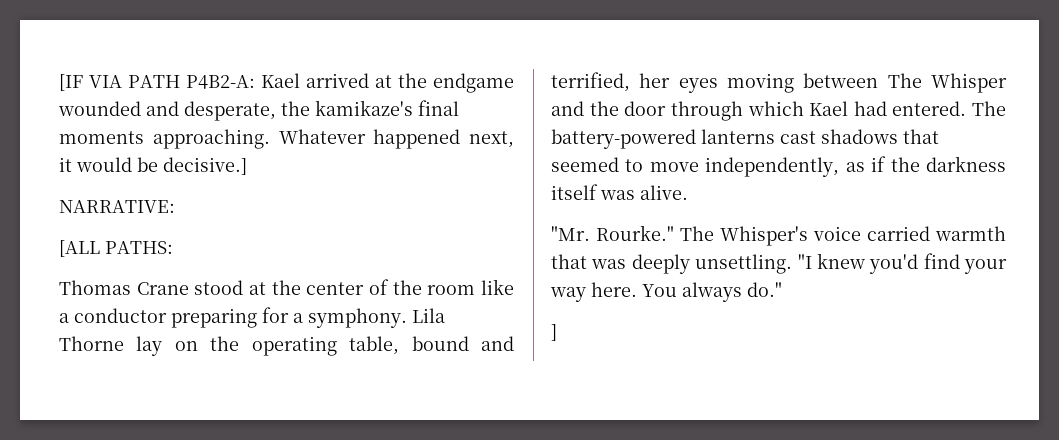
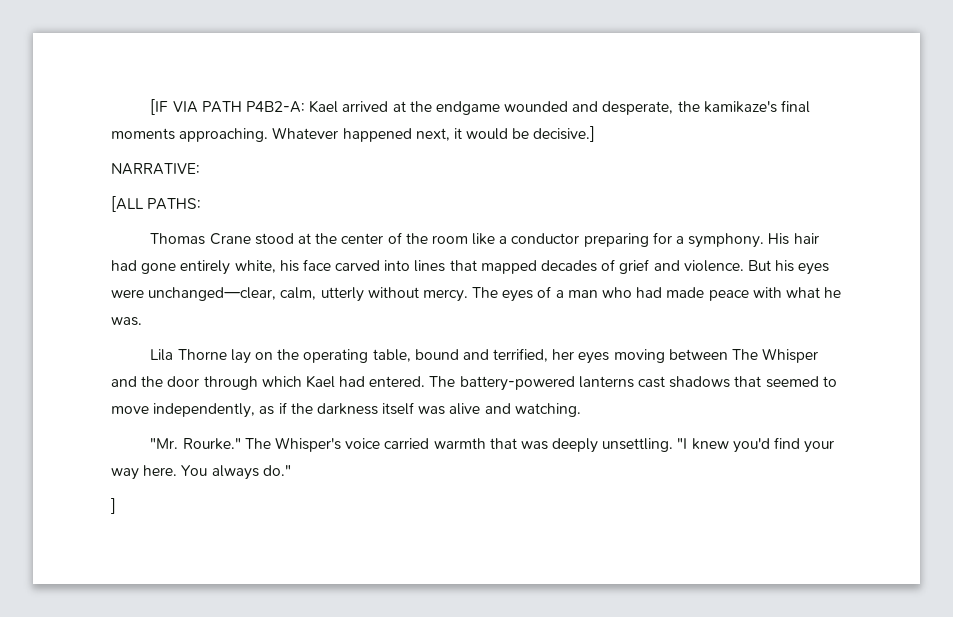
- Thomas Crane stood at the center of the room like a conductor preparing for a symphony. Lila Thorne lay on the operating table, bound and terrified, her eyes moving between The Whisper and the door through which Kael had entered.
+ Thomas Crane stood at the center of the room like a conductor preparing for a symphony. His hair had gone entirely white, his face carved into lines that mapped decades of grief and violence. But his eyes were unchanged—clear, calm, utterly without mercy. The eyes of a man who had made peace with what he was.
+ Lila Thorne lay on the operating table, bound and terrified, her eyes moving between The Whisper and the door through which Kael had entered.
- The battery-powered lanterns cast shadows that seemed to move independently, as if the darkness itself was alive.
+ The battery-powered lanterns cast shadows that seemed to move independently, as if the darkness itself was alive and watching.

